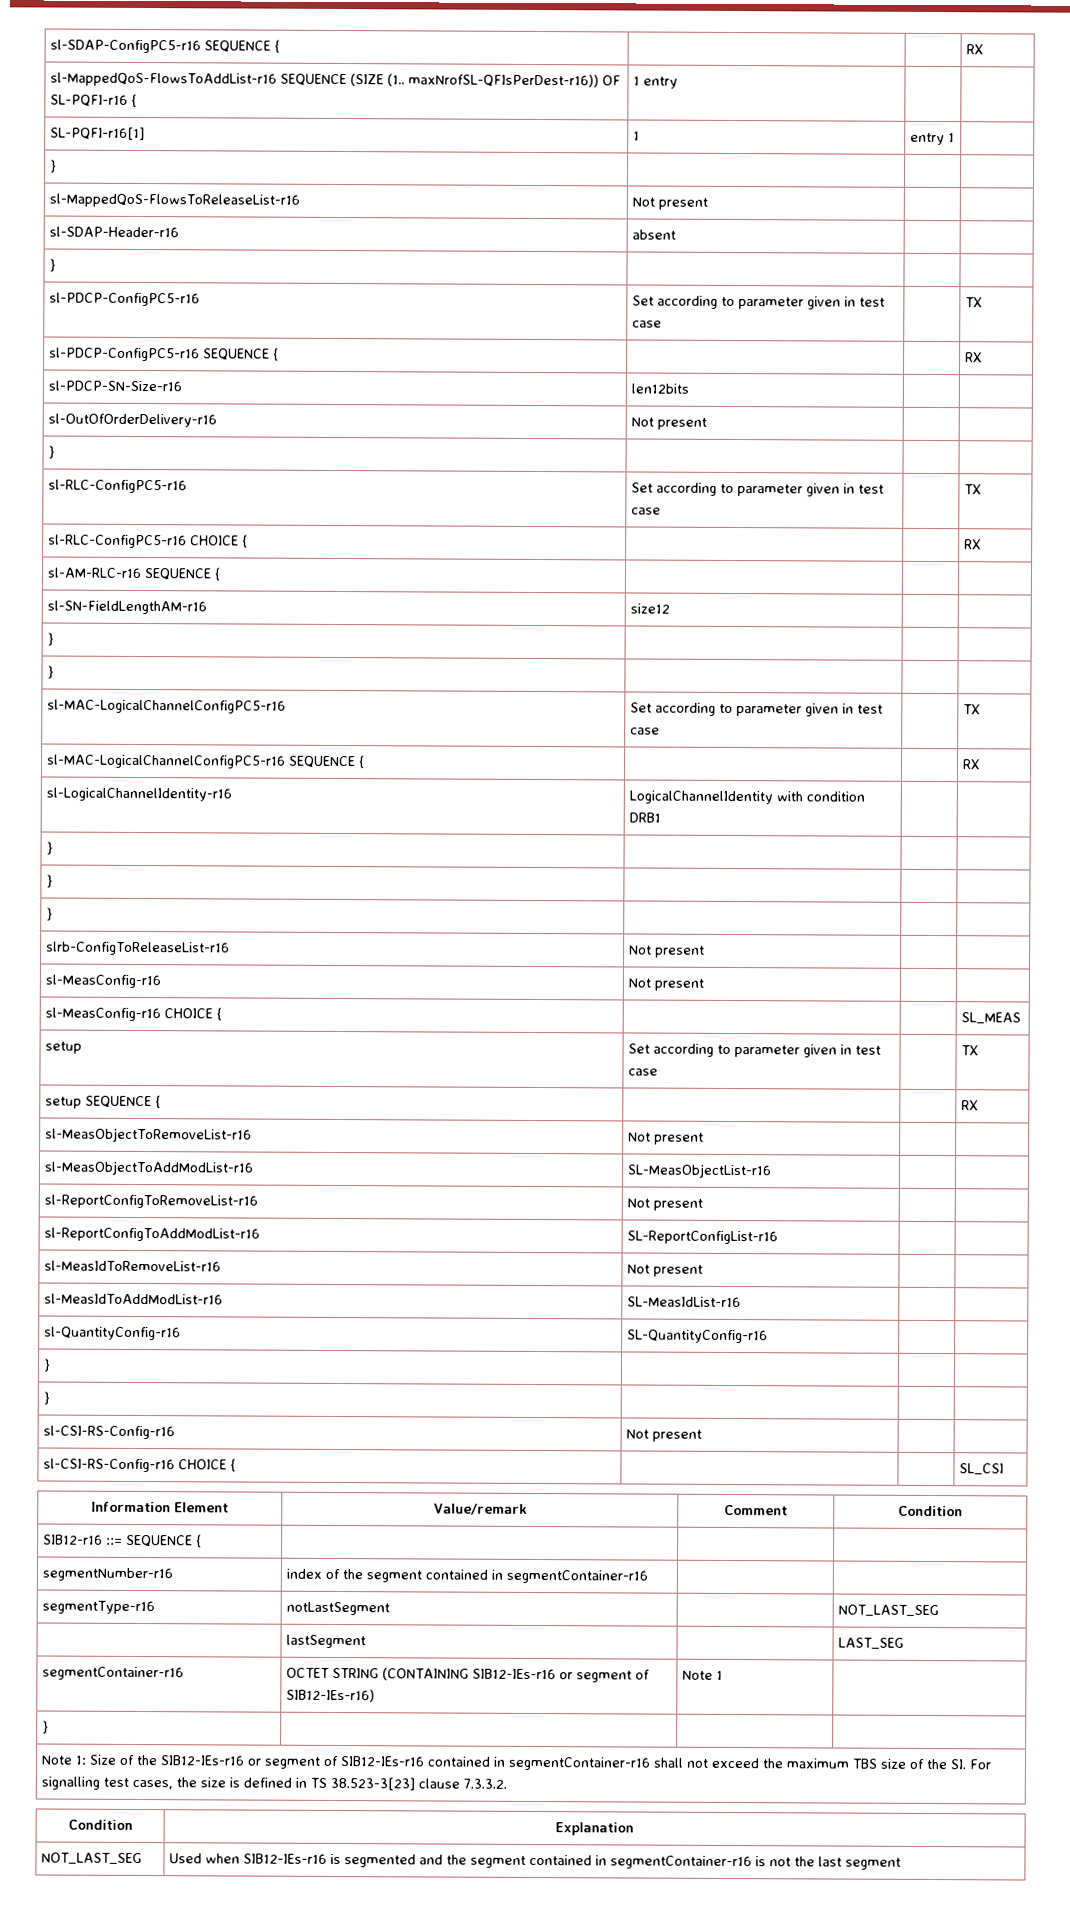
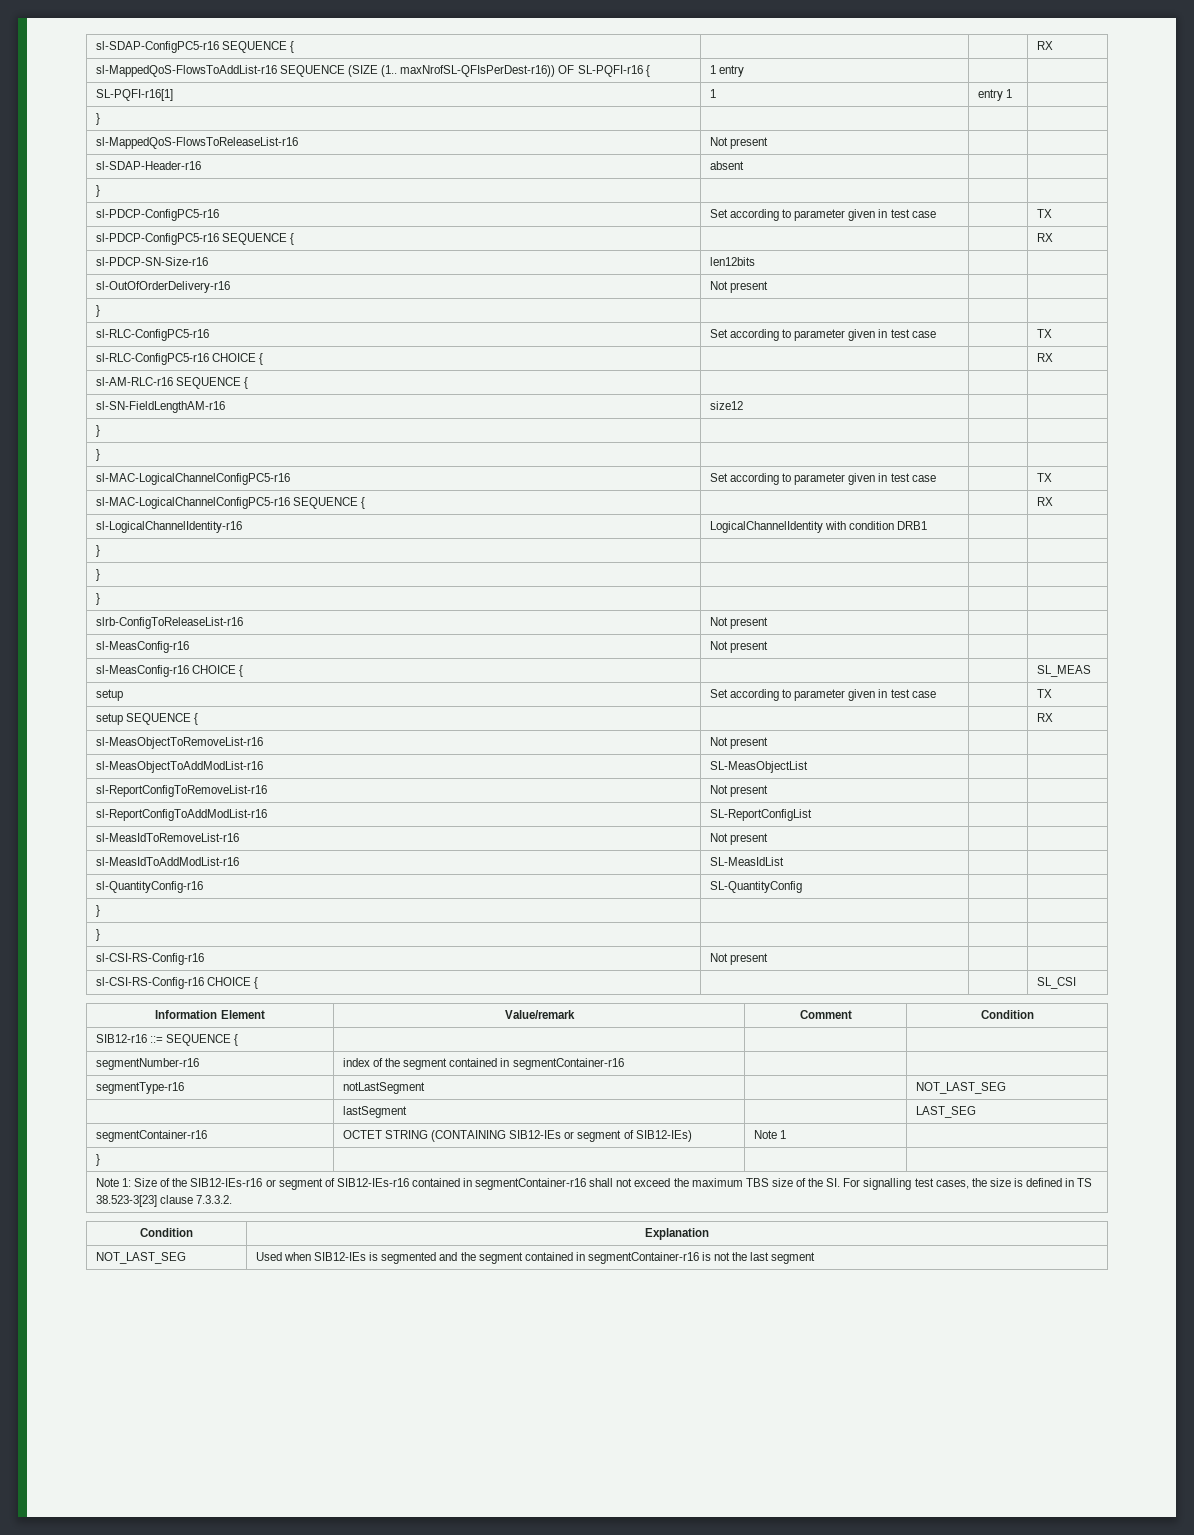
- sl-MeasObjectToAddModList-r16 | SL-MeasObjectList-r16 | |
+ sl-MeasObjectToAddModList-r16 | SL-MeasObjectList | |
- sl-ReportConfigToAddModList-r16 | SL-ReportConfigList-r16 | |
+ sl-ReportConfigToAddModList-r16 | SL-ReportConfigList | |
- sl-MeasIdToAddModList-r16 | SL-MeasIdList-r16 | |
+ sl-MeasIdToAddModList-r16 | SL-MeasIdList | |
- sl-QuantityConfig-r16 | SL-QuantityConfig-r16 | |
+ sl-QuantityConfig-r16 | SL-QuantityConfig | |
- segmentContainer-r16 | OCTET STRING (CONTAINING SIB12-IEs-r16 or segment of SIB12-IEs-r16) | Note 1 |
+ segmentContainer-r16 | OCTET STRING (CONTAINING SIB12-IEs or segment of SIB12-IEs) | Note 1 |
- NOT_LAST_SEG | Used when SIB12-IEs-r16 is segmented and the segment contained in segmentContainer-r16 is not the last segment
+ NOT_LAST_SEG | Used when SIB12-IEs is segmented and the segment contained in segmentContainer-r16 is not the last segment

